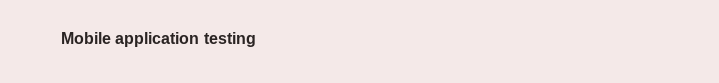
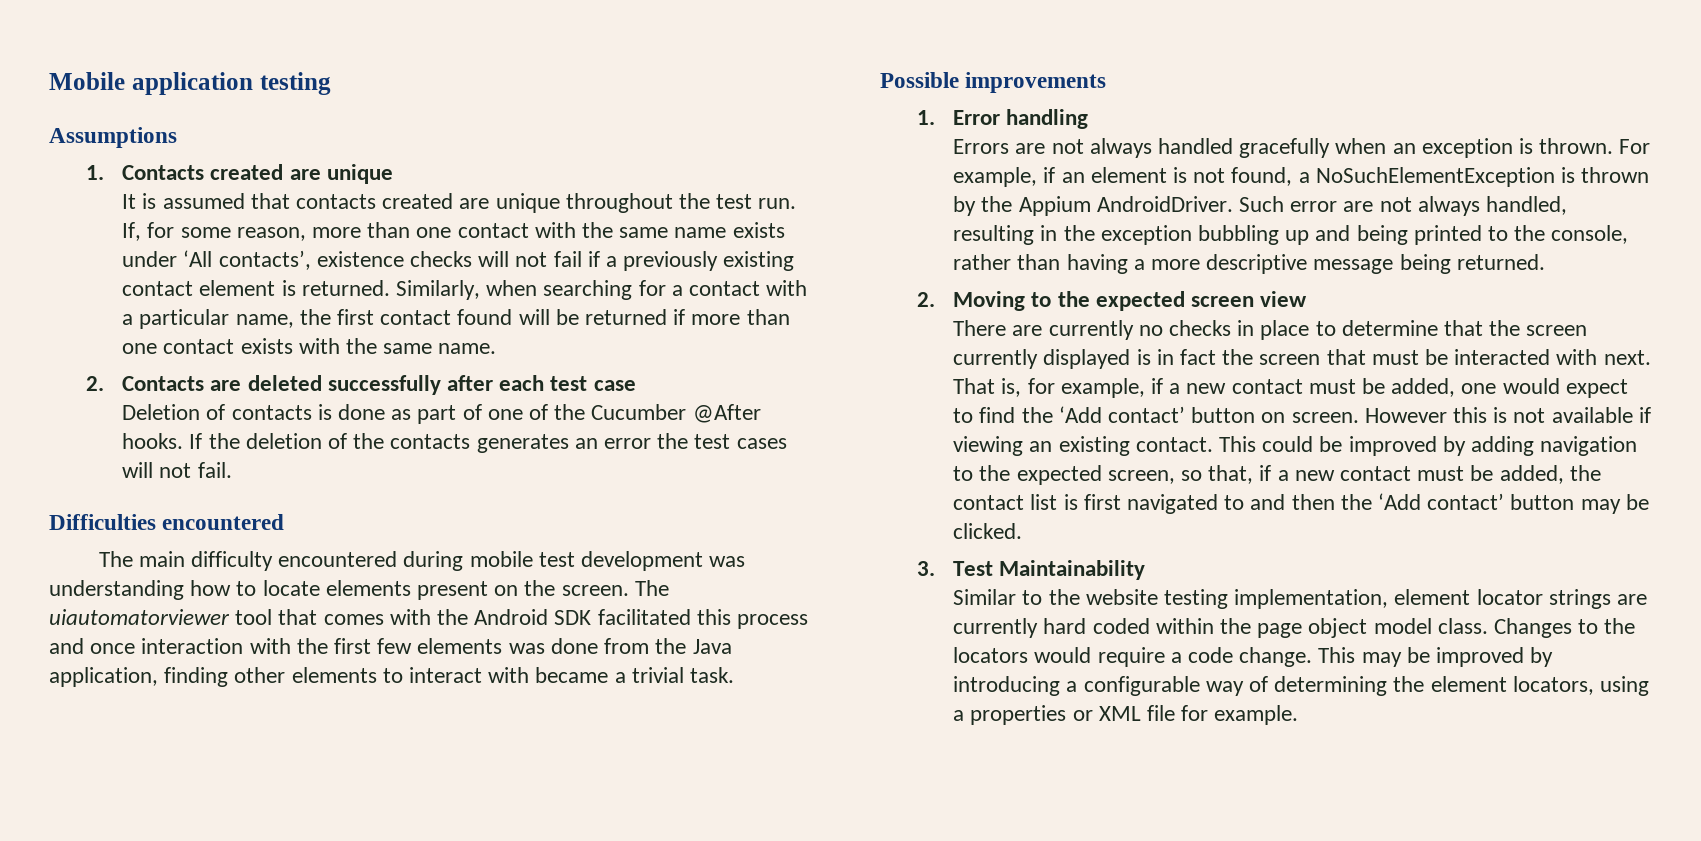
+ Assumptions
+ 1. Contacts created are unique
+ It is assumed that contacts created are unique throughout the test run. If, for some reason, more than one contact with the same name exists under ‘All contacts’, existence checks will not fail if a previously existing contact element is returned. Similarly, when searching for a contact with a particular name, the first contact found will be returned if more than one contact exists with the same name.
+ 2. Contacts are deleted successfully after each test case
+ Deletion of contacts is done as part of one of the Cucumber @After hooks. If the deletion of the contacts generates an error the test cases will not fail.
+ Difficulties encountered
+ The main difficulty encountered during mobile test development was understanding how to locate elements present on the screen. The uiautomatorviewer tool that comes with the Android SDK facilitated this process and once interaction with the first few elements was done from the Java application, finding other elements to interact with became a trivial task.
+ Possible improvements
+ 1. Error handling
+ Errors are not always handled gracefully when an exception is thrown. For example, if an element is not found, a NoSuchElementException is thrown by the Appium AndroidDriver. Such error are not always handled, resulting in the exception bubbling up and being printed to the console, rather than having a more descriptive message being returned.
+ 2. Moving to the expected screen view
+ There are currently no checks in place to determine that the screen currently displayed is in fact the screen that must be interacted with next. That is, for example, if a new contact must be added, one would expect to find the ‘Add contact’ button on screen. However this is not available if viewing an existing contact. This could be improved by adding navigation to the expected screen, so that, if a new contact must be added, the contact list is first navigated to and then the ‘Add contact’ button may be clicked.
+ 3. Test Maintainability
+ Similar to the website testing implementation, element locator strings are currently hard coded within the page object model class. Changes to the locators would require a code change. This may be improved by introducing a configurable way of determining the element locators, using a properties or XML file for example.

